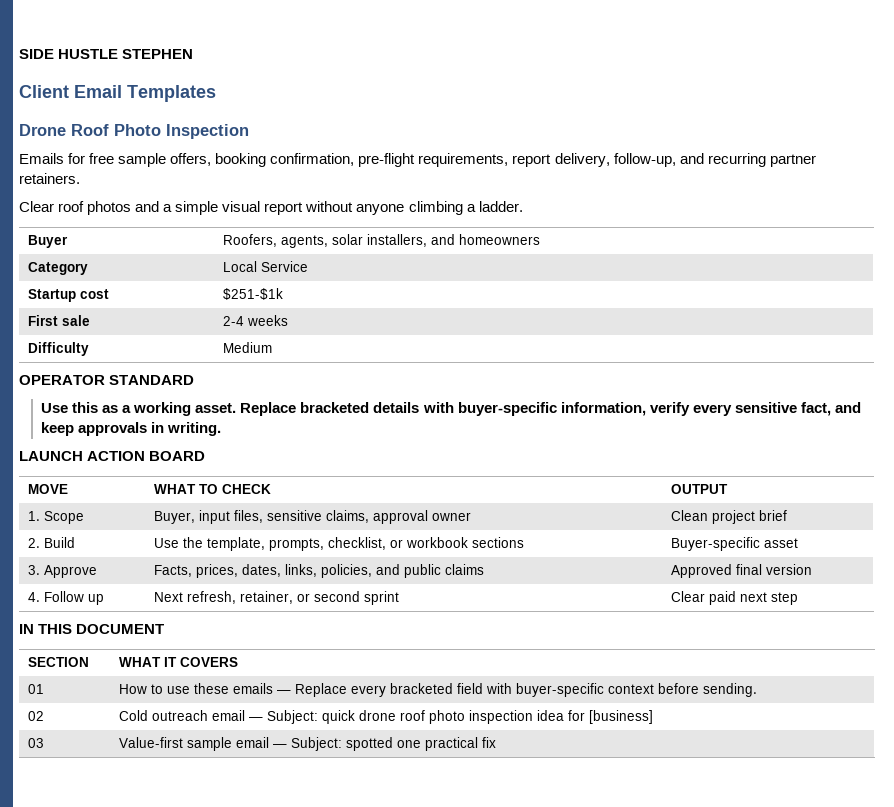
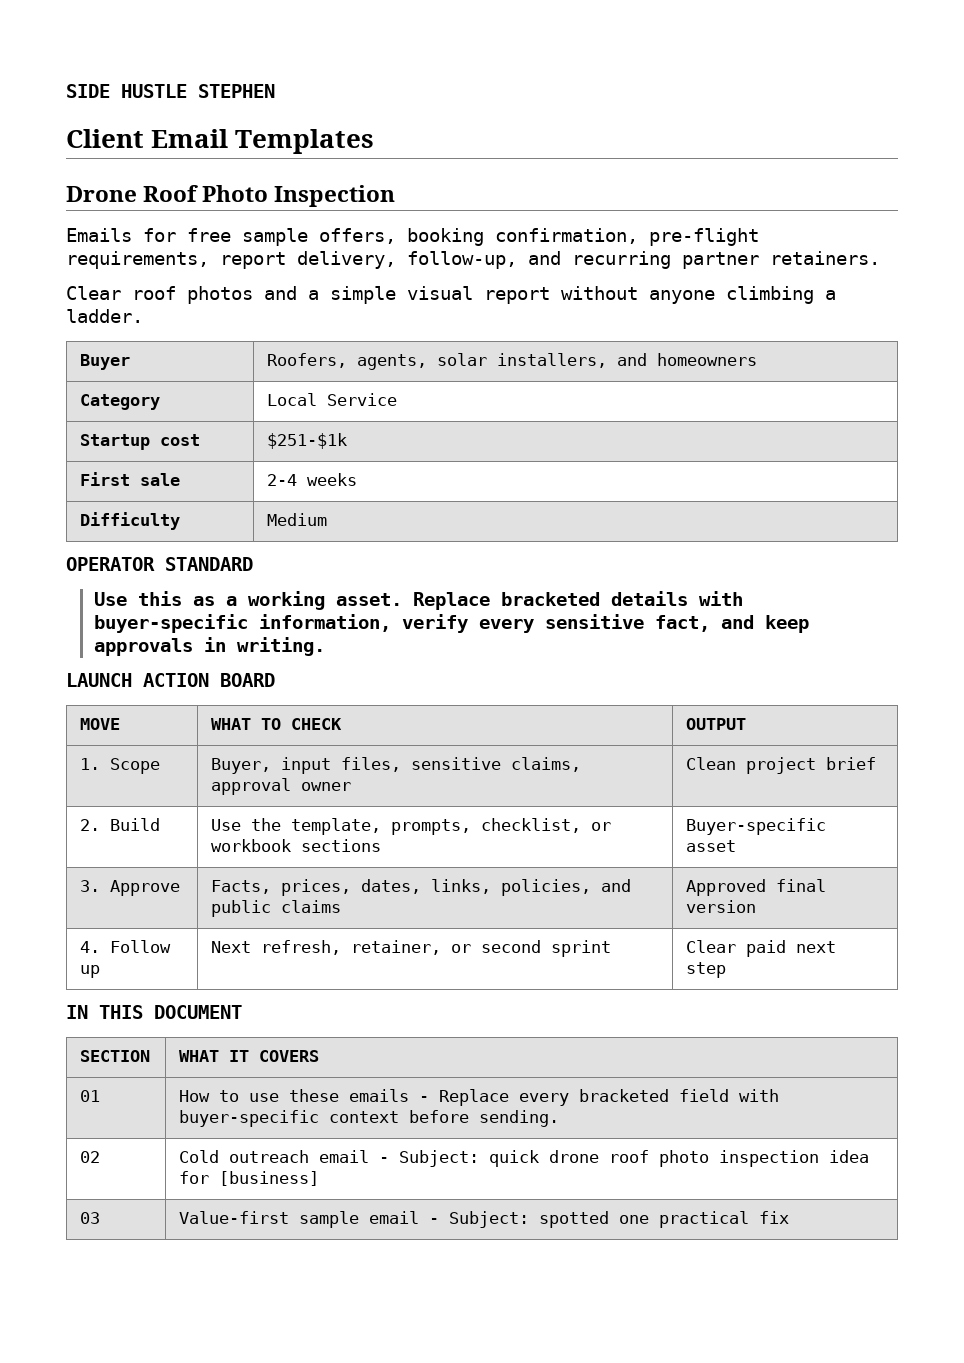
- 01 | How to use these emails — Replace every bracketed field with buyer-specific context before sending.
+ 01 | How to use these emails - Replace every bracketed field with buyer-specific context before sending.
- 02 | Cold outreach email — Subject: quick drone roof photo inspection idea for [business]
+ 02 | Cold outreach email - Subject: quick drone roof photo inspection idea for [business]
- 03 | Value-first sample email — Subject: spotted one practical fix
+ 03 | Value-first sample email - Subject: spotted one practical fix

